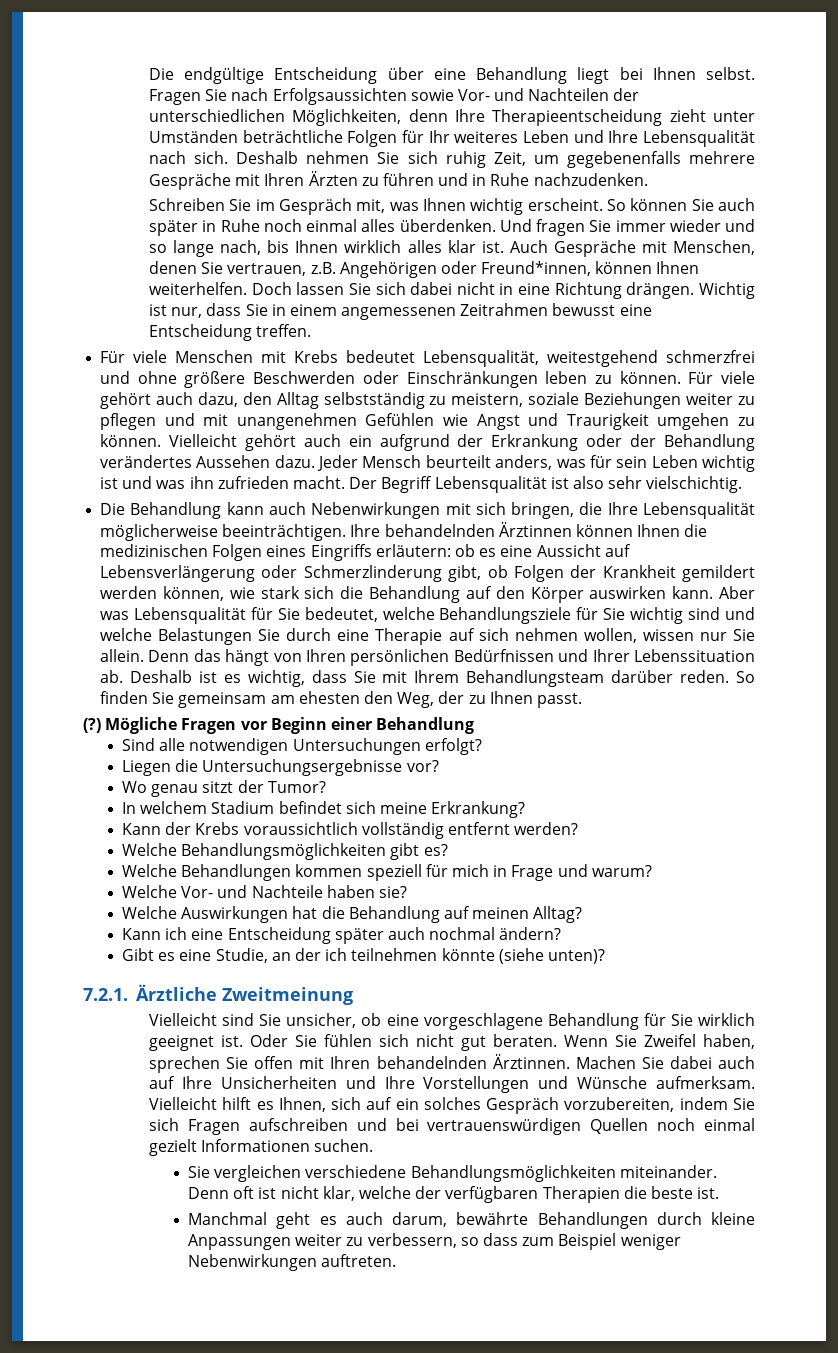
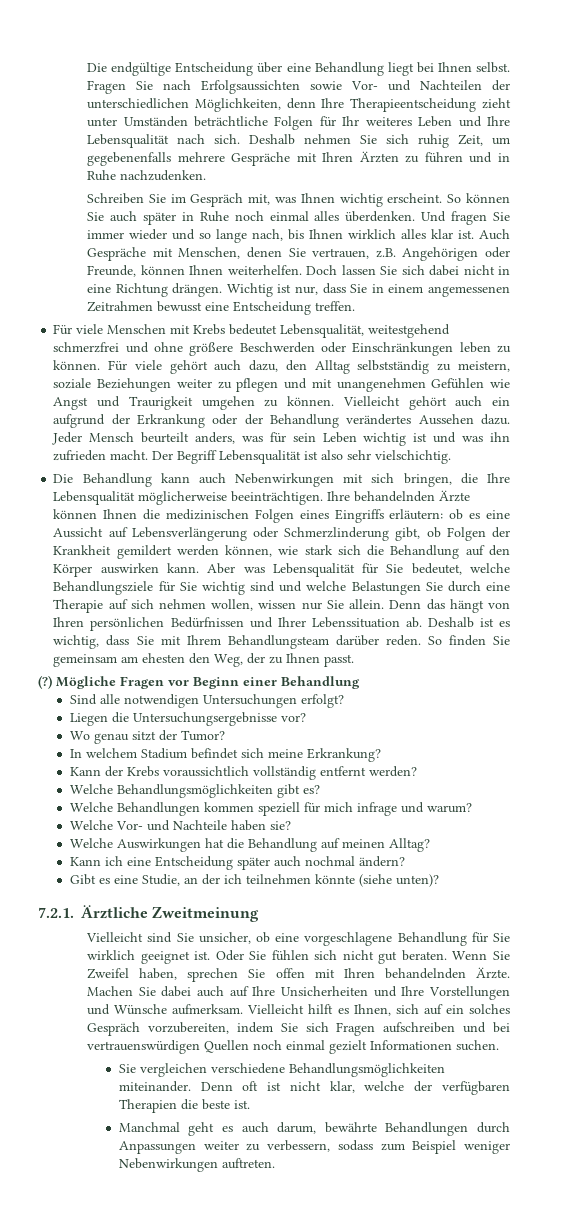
- Auch Gespräche mit Menschen, denen Sie vertrauen, z.B. Angehörigen oder Freund*innen, können Ihnen weiterhelfen.
+ Auch Gespräche mit Menschen, denen Sie vertrauen, z.B. Angehörigen oder Freunde, können Ihnen weiterhelfen.
- Ihre behandelnden Ärztinnen können Ihnen die medizinischen Folgen eines Eingriffs erläutern: ob es eine Aussicht auf Lebensverlängerung oder Schmerzlinderung gibt, ob Folgen der Krankheit gemildert werden können, wie stark sich die Behandlung auf den Körper auswirken kann.
+ Ihre behandelnden Ärzte können Ihnen die medizinischen Folgen eines Eingriffs erläutern: ob es eine Aussicht auf Lebensverlängerung oder Schmerzlinderung gibt, ob Folgen der Krankheit gemildert werden können, wie stark sich die Behandlung auf den Körper auswirken kann.
- Welche Behandlungen kommen speziell für mich in Frage und warum?
+ Welche Behandlungen kommen speziell für mich infrage und warum?
- Wenn Sie Zweifel haben, sprechen Sie offen mit Ihren behandelnden Ärztinnen.
+ Wenn Sie Zweifel haben, sprechen Sie offen mit Ihren behandelnden Ärzte.
- Manchmal geht es auch darum, bewährte Behandlungen durch kleine Anpassungen weiter zu verbessern, so dass zum Beispiel weniger Nebenwirkungen auftreten.
+ Manchmal geht es auch darum, bewährte Behandlungen durch Anpassungen weiter zu verbessern, sodass zum Beispiel weniger Nebenwirkungen auftreten.

